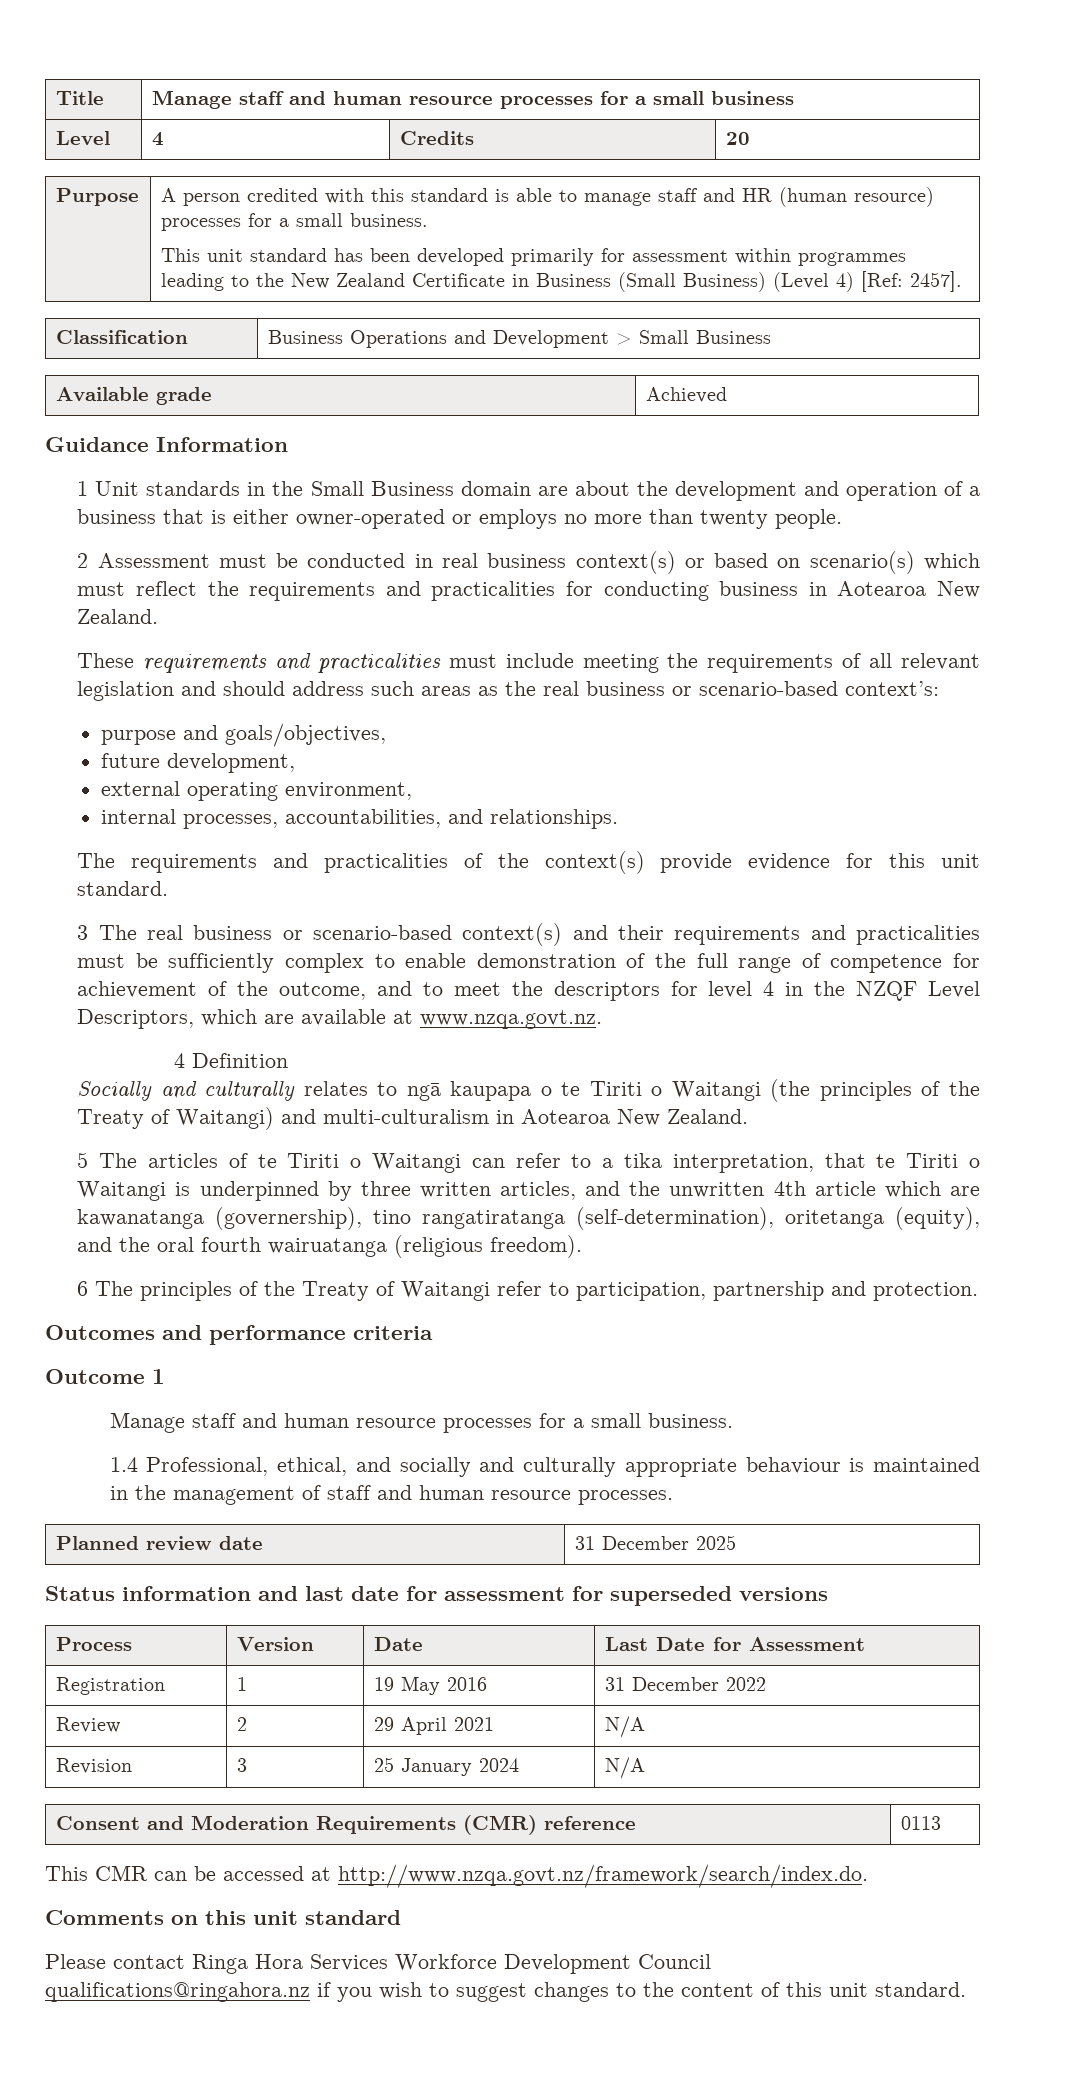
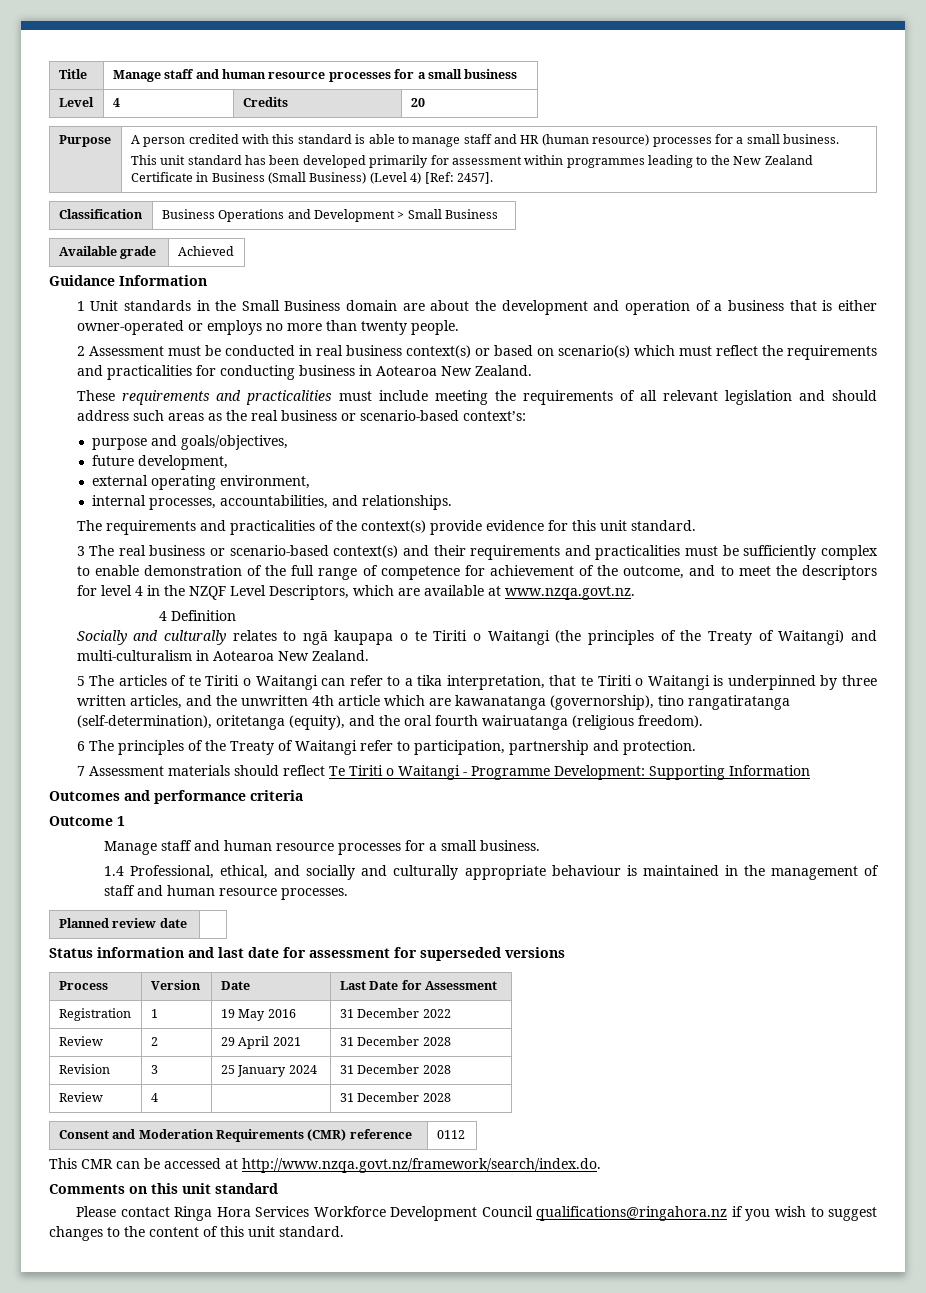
- 5 The articles of te Tiriti o Waitangi can refer to a tika interpretation, that te Tiriti o Waitangi is underpinned by three written articles, and the unwritten 4th article which are kawanatanga (governership), tino rangatiratanga (self-determination), oritetanga (equity), and the oral fourth wairuatanga (religious freedom).
+ 5 The articles of te Tiriti o Waitangi can refer to a tika interpretation, that te Tiriti o Waitangi is underpinned by three written articles, and the unwritten 4th article which are kawanatanga (governorship), tino rangatiratanga (self-determination), oritetanga (equity), and the oral fourth wairuatanga (religious freedom).
+ 7 Assessment materials should reflect Te Tiriti o Waitangi - Programme Development: Supporting Information
- Planned review date | 31 December 2025
+ Planned review date |
- Review | 2 | 29 April 2021 | N/A
+ Review | 2 | 29 April 2021 | 31 December 2028
- Revision | 3 | 25 January 2024 | N/A
+ Revision | 3 | 25 January 2024 | 31 December 2028
+ Review | 4 | | 31 December 2028
- Consent and Moderation Requirements (CMR) reference | 0113
+ Consent and Moderation Requirements (CMR) reference | 0112

